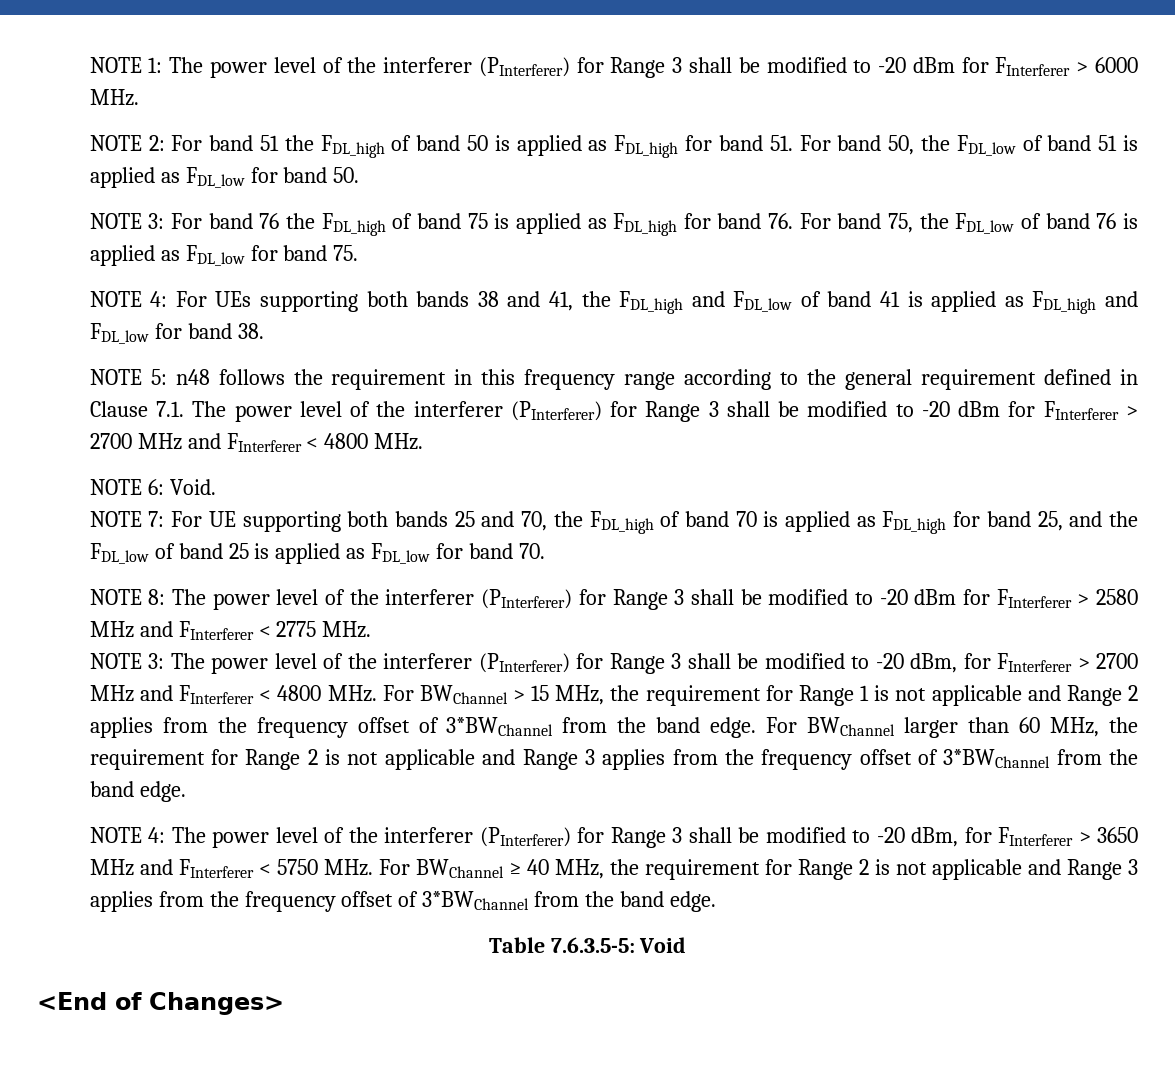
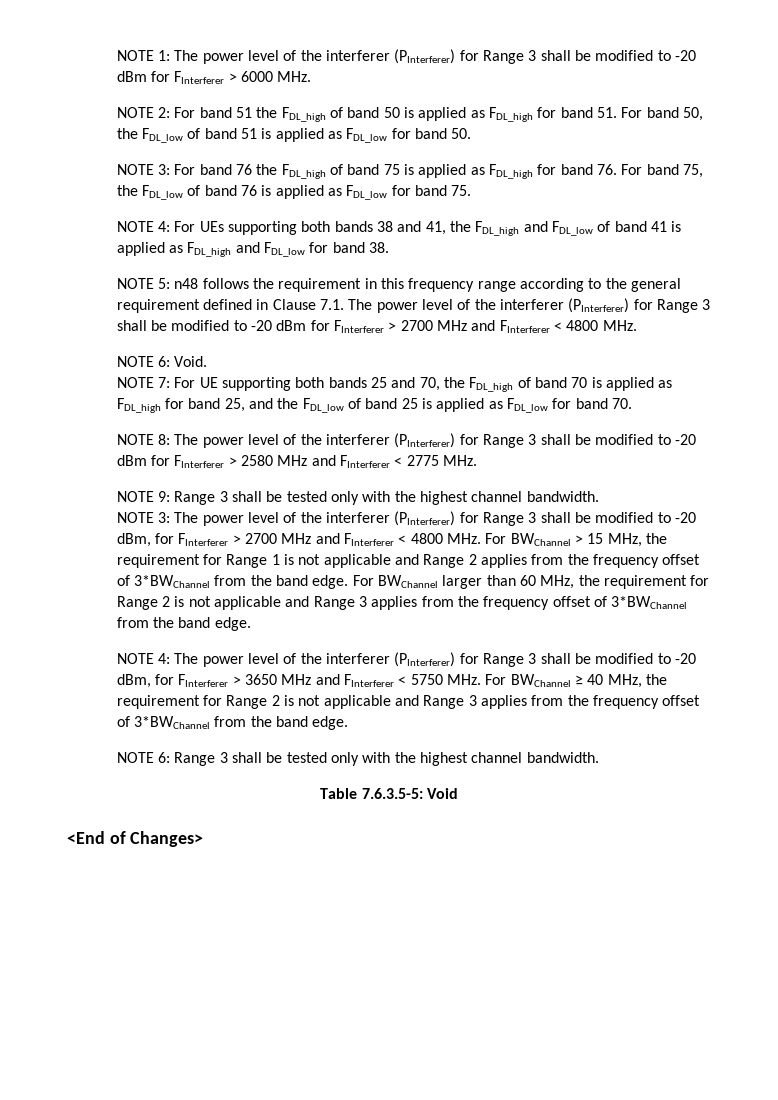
+ NOTE 9: Range 3 shall be tested only with the highest channel bandwidth.
+ NOTE 6: Range 3 shall be tested only with the highest channel bandwidth.

